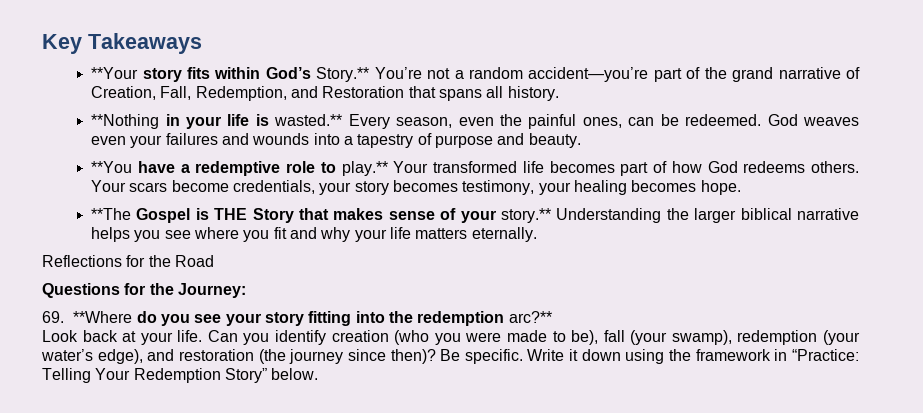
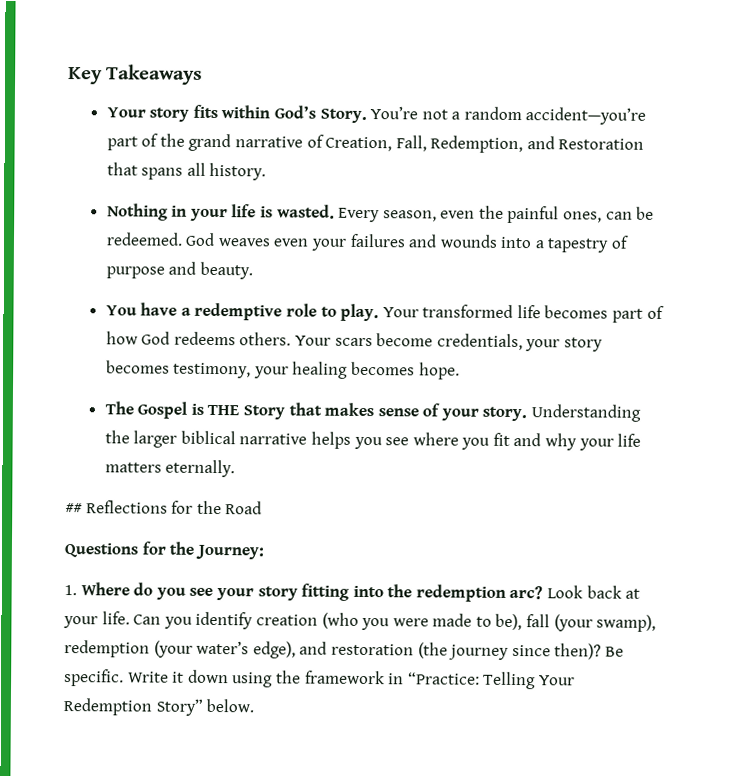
- **Your story fits within God’s Story.** You’re not a random accident—you’re part of the grand narrative of Creation, Fall, Redemption, and Restoration that spans all history.
+ Your story fits within God’s Story. You’re not a random accident—you’re part of the grand narrative of Creation, Fall, Redemption, and Restoration that spans all history.
- **Nothing in your life is wasted.** Every season, even the painful ones, can be redeemed.
+ Nothing in your life is wasted. Every season, even the painful ones, can be redeemed.
- **You have a redemptive role to play.** Your transformed life becomes part of how God redeems others.
+ You have a redemptive role to play. Your transformed life becomes part of how God redeems others.
- **The Gospel is THE Story that makes sense of your story.** Understanding the larger biblical narrative helps you see where you fit and why your life matters eternally.
+ The Gospel is THE Story that makes sense of your story. Understanding the larger biblical narrative helps you see where you fit and why your life matters eternally.
- Reflections for the Road
+ ## Reflections for the Road
- 69. **Where do you see your story fitting into the redemption arc?**
- Look back at your life.
+ 1. Where do you see your story fitting into the redemption arc? Look back at your life.

